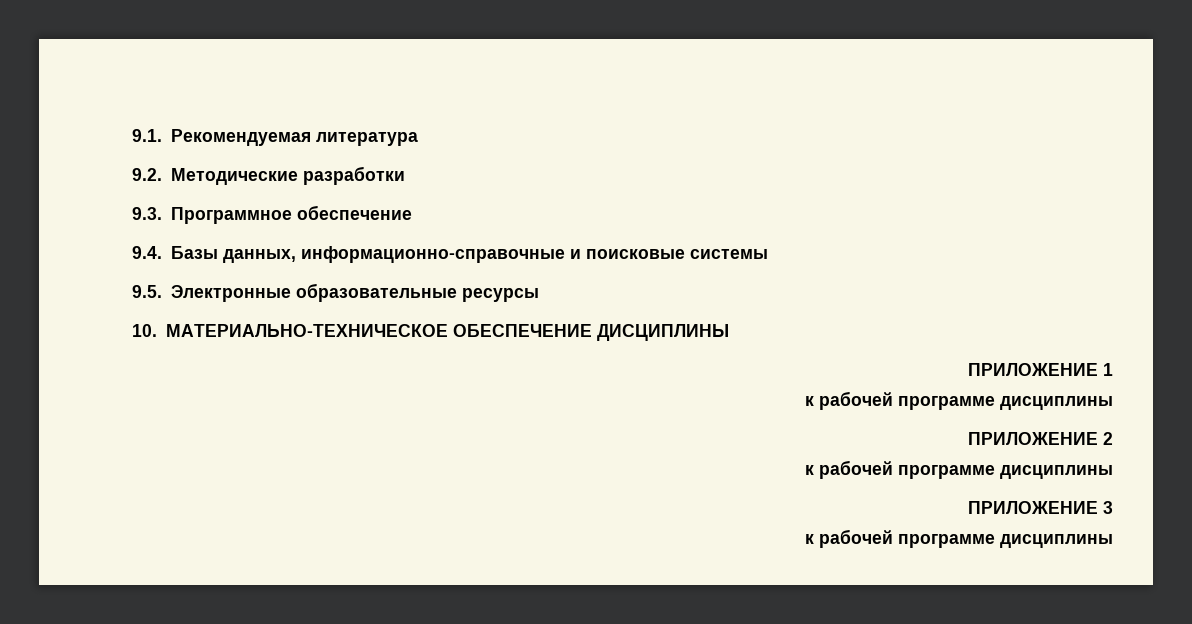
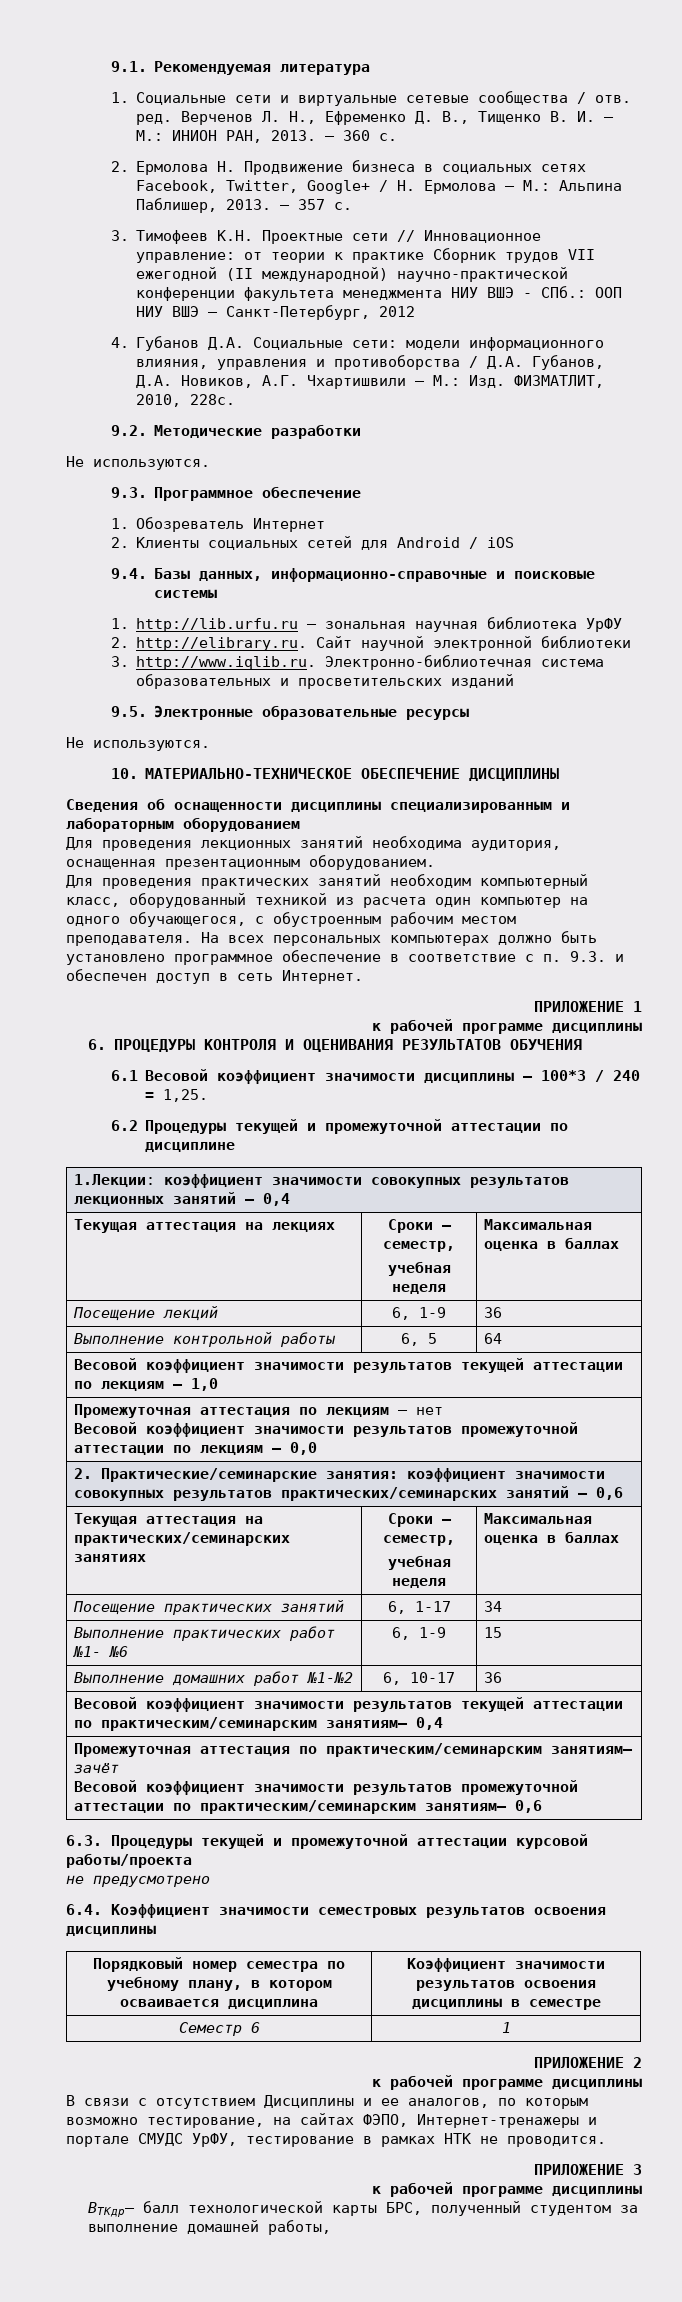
+ 1. Социальные сети и виртуальные сетевые сообщества / отв. ред. Верченов Л. Н., Ефременко Д. В., Тищенко В. И. — М.: ИНИОН РАН, 2013. — 360 с.
+ 2. Ермолова Н. Продвижение бизнеса в социальных сетях Facebook, Twitter, Google+ / Н. Ермолова — М.: Альпина Паблишер, 2013. — 357 с.
+ 3. Тимофеев К.Н. Проектные сети // Инновационное управление: от теории к практике Сборник трудов VII ежегодной (II международной) научно-практической конференции факультета менеджмента НИУ ВШЭ - СПб.: ООП НИУ ВШЭ – Санкт-Петербург, 2012
+ 4. Губанов Д.А. Социальные сети: модели информационного влияния, управления и противоборства / Д.А. Губанов, Д.А. Новиков, А.Г. Чхартишвили – М.: Изд. ФИЗМАТЛИТ, 2010, 228с.
  9.2. Методические разработки
+ Не используются.
+ 1. Обозреватель Интернет
+ 2. Клиенты социальных сетей для Android / iOS
+ 1. http://lib.urfu.ru – зональная научная библиотека УрФУ
+ 2. http://elibrary.ru. Сайт научной электронной библиотеки
+ 3. http://www.iqlib.ru. Электронно-библиотечная система образовательных и просветительских изданий
  9.5. Электронные образовательные ресурсы
+ Не используются.
+ Сведения об оснащенности дисциплины специализированным и лабораторным оборудованием
+ Для проведения лекционных занятий необходима аудитория, оснащенная презентационным оборудованием.
+ Для проведения практических занятий необходим компьютерный класс, оборудованный техникой из расчета один компьютер на одного обучающегося, с обустроенным рабочим местом преподавателя. На всех персональных компьютерах должно быть установлено программное обеспечение в соответствие с п. 9.3. и обеспечен доступ в сеть Интернет.
+ 6. ПРОЦЕДУРЫ КОНТРОЛЯ И ОЦЕНИВАНИЯ РЕЗУЛЬТАТОВ ОБУЧЕНИЯ
+ 6.1 Весовой коэффициент значимости дисциплины – 100*3 / 240 = 1,25.
+ 6.2 Процедуры текущей и промежуточной аттестации по дисциплине
+ 1.Лекции: коэффициент значимости совокупных результатов лекционных занятий – 0,4
+ Текущая аттестация на лекциях | Сроки – семестр,
+ учебная неделя | Максимальная оценка в баллах
+ Посещение лекций | 6, 1-9 | 36
+ Выполнение контрольной работы | 6, 5 | 64
+ Весовой коэффициент значимости результатов текущей аттестации по лекциям – 1,0
+ Промежуточная аттестация по лекциям – нет
+ Весовой коэффициент значимости результатов промежуточной аттестации по лекциям – 0,0
+ 2. Практические/семинарские занятия: коэффициент значимости совокупных результатов практических/семинарских занятий – 0,6
+ Текущая аттестация на практических/семинарских занятиях | Сроки – семестр,
+ учебная неделя | Максимальная оценка в баллах
+ Посещение практических занятий | 6, 1-17 | 34
+ Выполнение практических работ №1- №6 | 6, 1-9 | 15
+ Выполнение домашних работ №1-№2 | 6, 10-17 | 36
+ Весовой коэффициент значимости результатов текущей аттестации по практическим/семинарским занятиям– 0,4
+ Промежуточная аттестация по практическим/семинарским занятиям– зачёт
+ Весовой коэффициент значимости результатов промежуточной аттестации по практическим/семинарским занятиям– 0,6
+ 6.3. Процедуры текущей и промежуточной аттестации курсовой работы/проекта
+ не предусмотрено
+ 6.4. Коэффициент значимости семестровых результатов освоения дисциплины
+ Порядковый номер семестра по учебному плану, в котором осваивается дисциплина | Коэффициент значимости результатов освоения дисциплины в семестре
+ Семестр 6 | 1
+ В связи с отсутствием Дисциплины и ее аналогов, по которым возможно тестирование, на сайтах ФЭПО, Интернет-тренажеры и портале СМУДС УрФУ, тестирование в рамках НТК не проводится.
+ ВТКдр– балл технологической карты БРС, полученный студентом за выполнение домашней работы,

